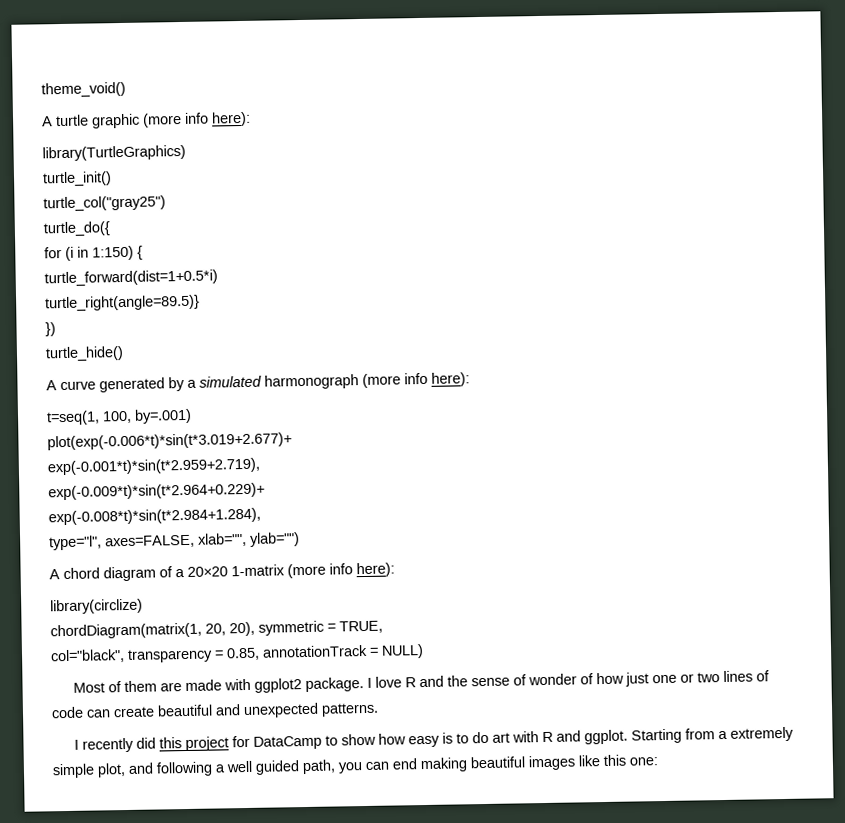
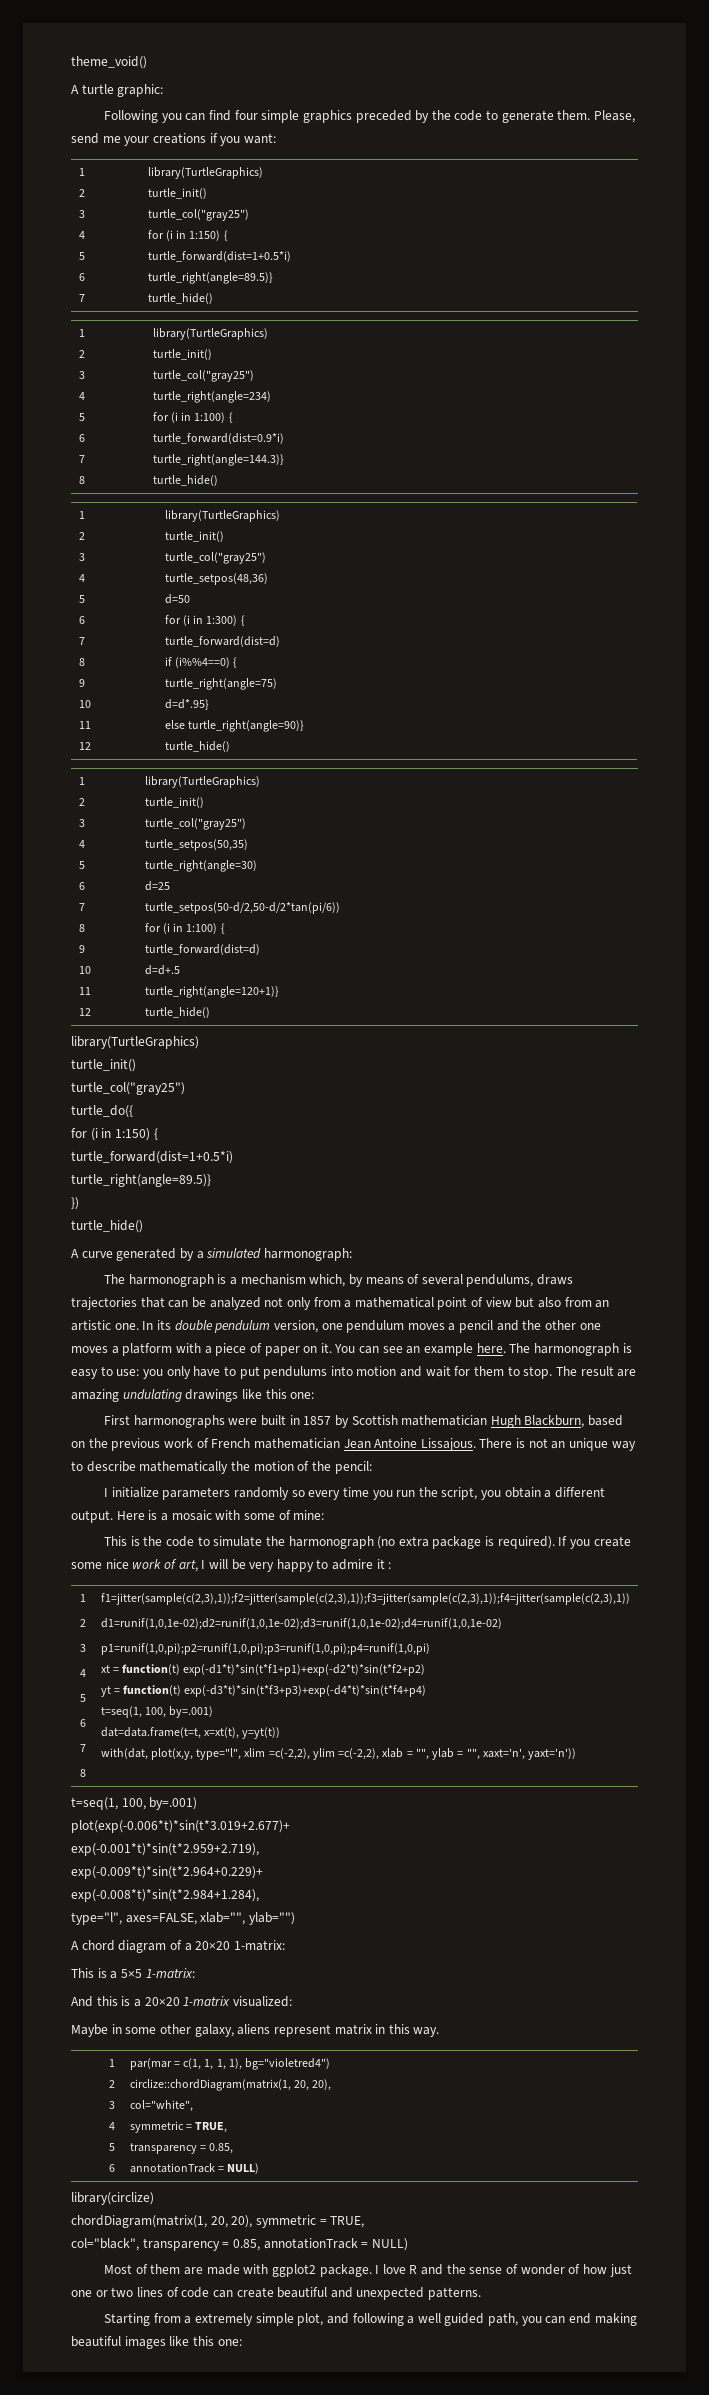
- A turtle graphic (more info here):
+ A turtle graphic:
+ Following you can find four simple graphics preceded by the code to generate them. Please, send me your creations if you want:
+ 1
+ 2
+ 3
+ 4
+ 5
+ 6
+ 7 | library(TurtleGraphics)
+ turtle_init()
+ turtle_col("gray25")
+ for (i in 1:150) {
+ turtle_forward(dist=1+0.5*i)
+ turtle_right(angle=89.5)}
+ turtle_hide()
+ 1
+ 2
+ 3
+ 4
+ 5
+ 6
+ 7
+ 8 | library(TurtleGraphics)
+ turtle_init()
+ turtle_col("gray25")
+ turtle_right(angle=234)
+ for (i in 1:100) {
+ turtle_forward(dist=0.9*i)
+ turtle_right(angle=144.3)}
+ turtle_hide()
+ 1
+ 2
+ 3
+ 4
+ 5
+ 6
+ 7
+ 8
+ 9
+ 10
+ 11
+ 12 | library(TurtleGraphics)
+ turtle_init()
+ turtle_col("gray25")
+ turtle_setpos(48,36)
+ d=50
+ for (i in 1:300) {
+ turtle_forward(dist=d)
+ if (i%%4==0) {
+ turtle_right(angle=75)
+ d=d*.95}
+ else turtle_right(angle=90)}
+ turtle_hide()
+ 1
+ 2
+ 3
+ 4
+ 5
+ 6
+ 7
+ 8
+ 9
+ 10
+ 11
+ 12 | library(TurtleGraphics)
+ turtle_init()
+ turtle_col("gray25")
+ turtle_setpos(50,35)
+ turtle_right(angle=30)
+ d=25
+ turtle_setpos(50-d/2,50-d/2*tan(pi/6))
+ for (i in 1:100) {
+ turtle_forward(dist=d)
+ d=d+.5
+ turtle_right(angle=120+1)}
+ turtle_hide()
- A curve generated by a simulated harmonograph (more info here):
+ A curve generated by a simulated harmonograph:
+ The harmonograph is a mechanism which, by means of several pendulums, draws trajectories that can be analyzed not only from a mathematical point of view but also from an artistic one. In its double pendulum version, one pendulum moves a pencil and the other one moves a platform with a piece of paper on it. You can see an example here. The harmonograph is easy to use: you only have to put pendulums into motion and wait for them to stop. The result are amazing undulating drawings like this one:
+ First harmonographs were built in 1857 by Scottish mathematician Hugh Blackburn, based on the previous work of French mathematician Jean Antoine Lissajous. There is not an unique way to describe mathematically the motion of the pencil:
+ I initialize parameters randomly so every time you run the script, you obtain a different output. Here is a mosaic with some of mine:
+ This is the code to simulate the harmonograph (no extra package is required). If you create some nice work of art, I will be very happy to admire it :
+ 1
+ 2
+ 3
+ 4
+ 5
+ 6
+ 7
+ 8 | f1=jitter(sample(c(2,3),1));f2=jitter(sample(c(2,3),1));f3=jitter(sample(c(2,3),1));f4=jitter(sample(c(2,3),1))
+ d1=runif(1,0,1e-02);d2=runif(1,0,1e-02);d3=runif(1,0,1e-02);d4=runif(1,0,1e-02)
+ p1=runif(1,0,pi);p2=runif(1,0,pi);p3=runif(1,0,pi);p4=runif(1,0,pi)
+ xt = function(t) exp(-d1*t)*sin(t*f1+p1)+exp(-d2*t)*sin(t*f2+p2)
+ yt = function(t) exp(-d3*t)*sin(t*f3+p3)+exp(-d4*t)*sin(t*f4+p4)
+ t=seq(1, 100, by=.001)
+ dat=data.frame(t=t, x=xt(t), y=yt(t))
+ with(dat, plot(x,y, type="l", xlim =c(-2,2), ylim =c(-2,2), xlab = "", ylab = "", xaxt='n', yaxt='n'))
- A chord diagram of a 20×20 1-matrix (more info here):
+ A chord diagram of a 20×20 1-matrix:
+ This is a 5×5 1-matrix:
+ And this is a 20×20 1-matrix visualized:
+ Maybe in some other galaxy, aliens represent matrix in this way.
+ 1
+ 2
+ 3
+ 4
+ 5
+ 6 | par(mar = c(1, 1, 1, 1), bg="violetred4")
+ circlize::chordDiagram(matrix(1, 20, 20),
+ col="white",
+ symmetric = TRUE,
+ transparency = 0.85,
+ annotationTrack = NULL)
- I recently did this project for DataCamp to show how easy is to do art with R and ggplot.

